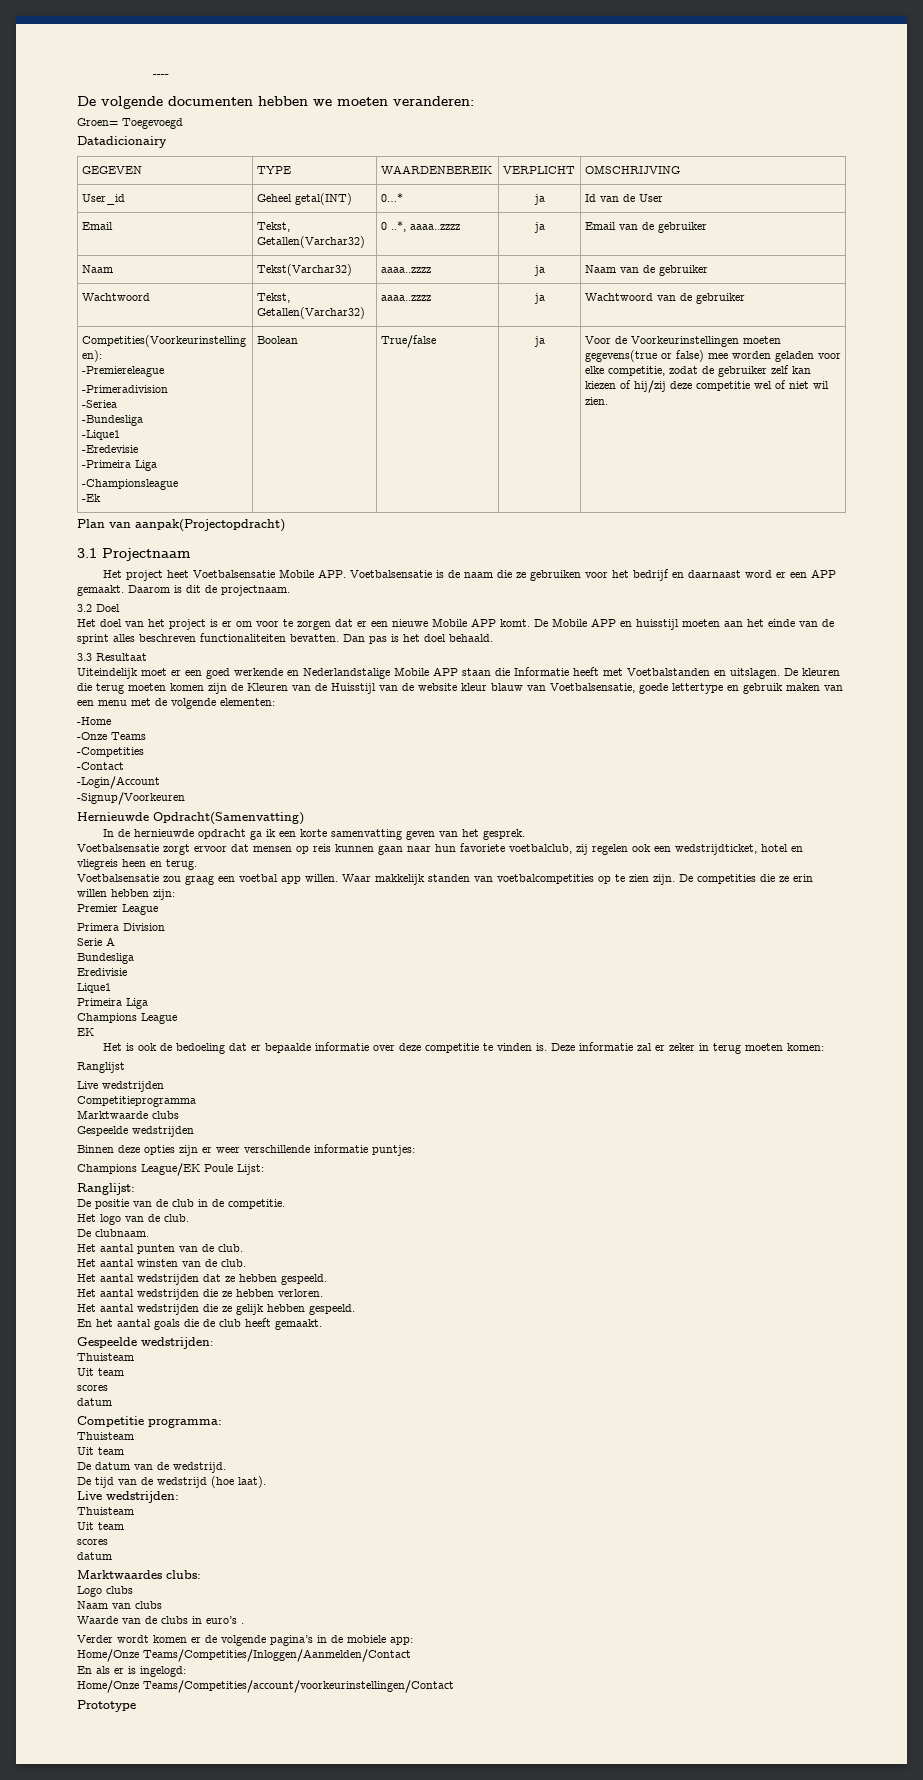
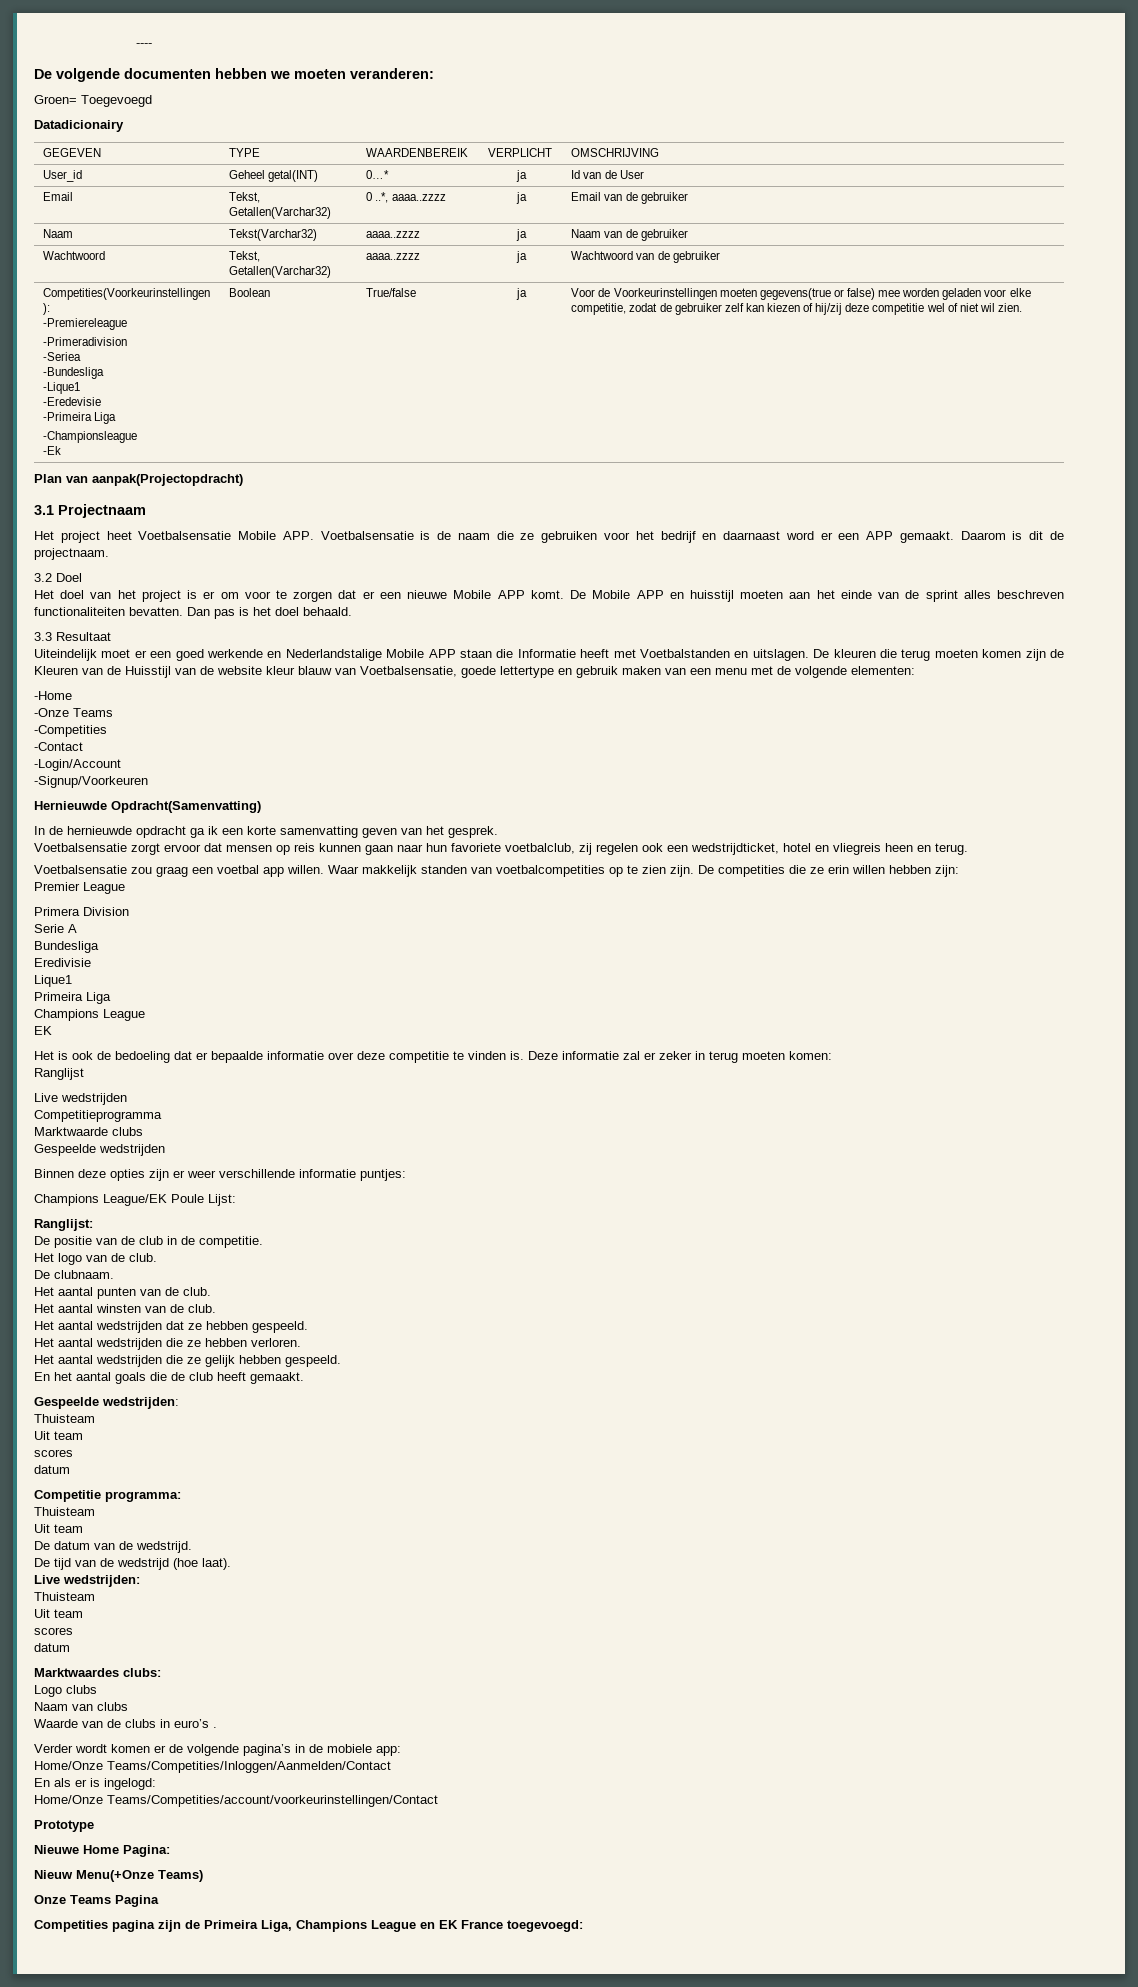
+ Nieuwe Home Pagina:
+ Nieuw Menu(+Onze Teams)
+ Onze Teams Pagina
+ Competities pagina zijn de Primeira Liga, Champions League en EK France toegevoegd:

